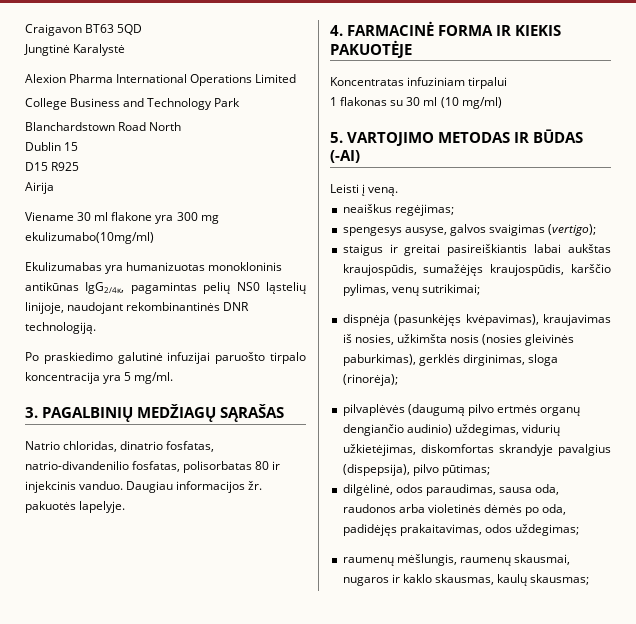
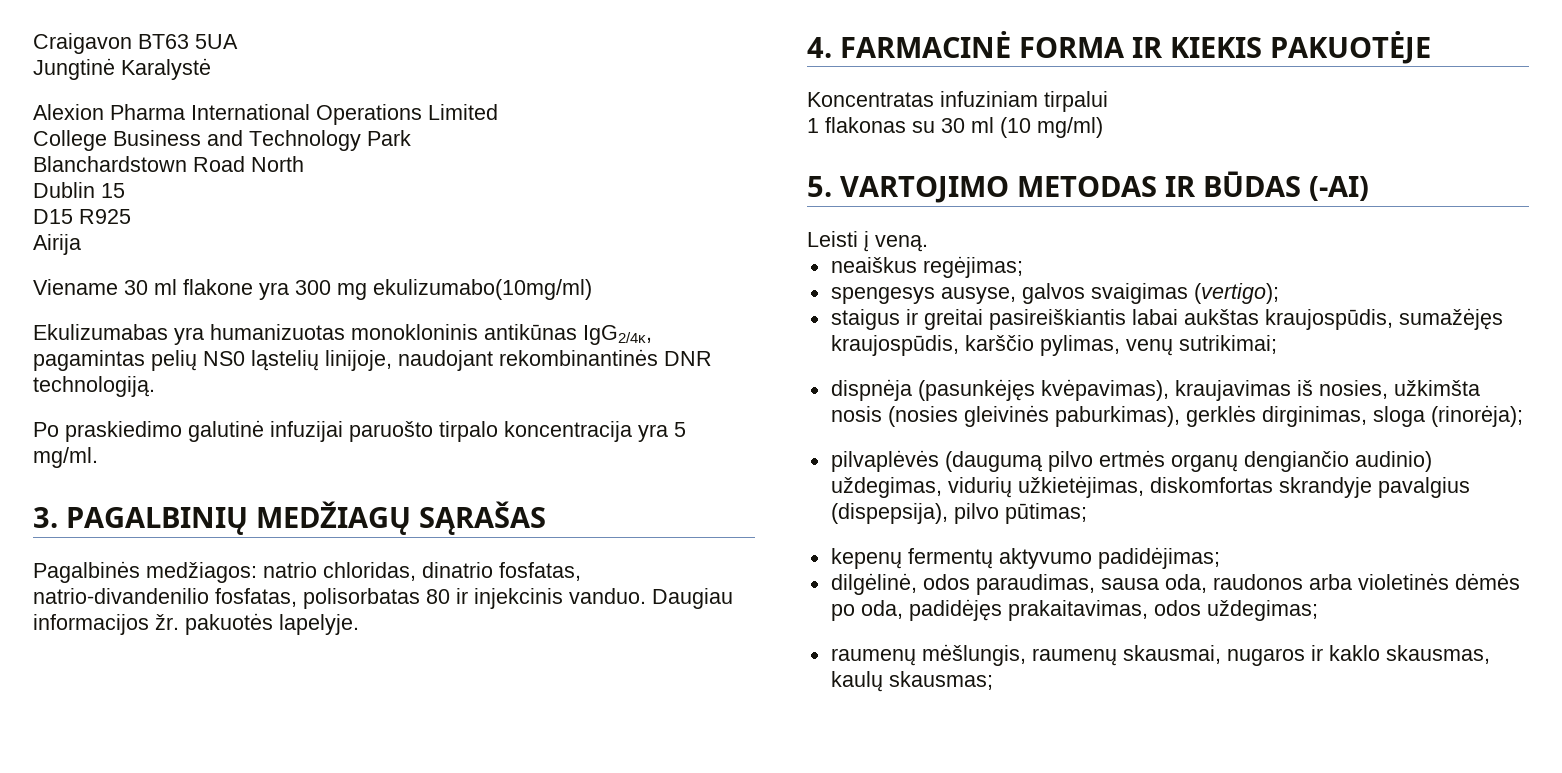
- Craigavon BT63 5QD
+ Craigavon BT63 5UA
- Natrio chloridas, dinatrio fosfatas, natrio-divandenilio fosfatas, polisorbatas 80 ir injekcinis vanduo.
+ Pagalbinės medžiagos: natrio chloridas, dinatrio fosfatas, natrio-divandenilio fosfatas, polisorbatas 80 ir injekcinis vanduo.
+ kepenų fermentų aktyvumo padidėjimas;

